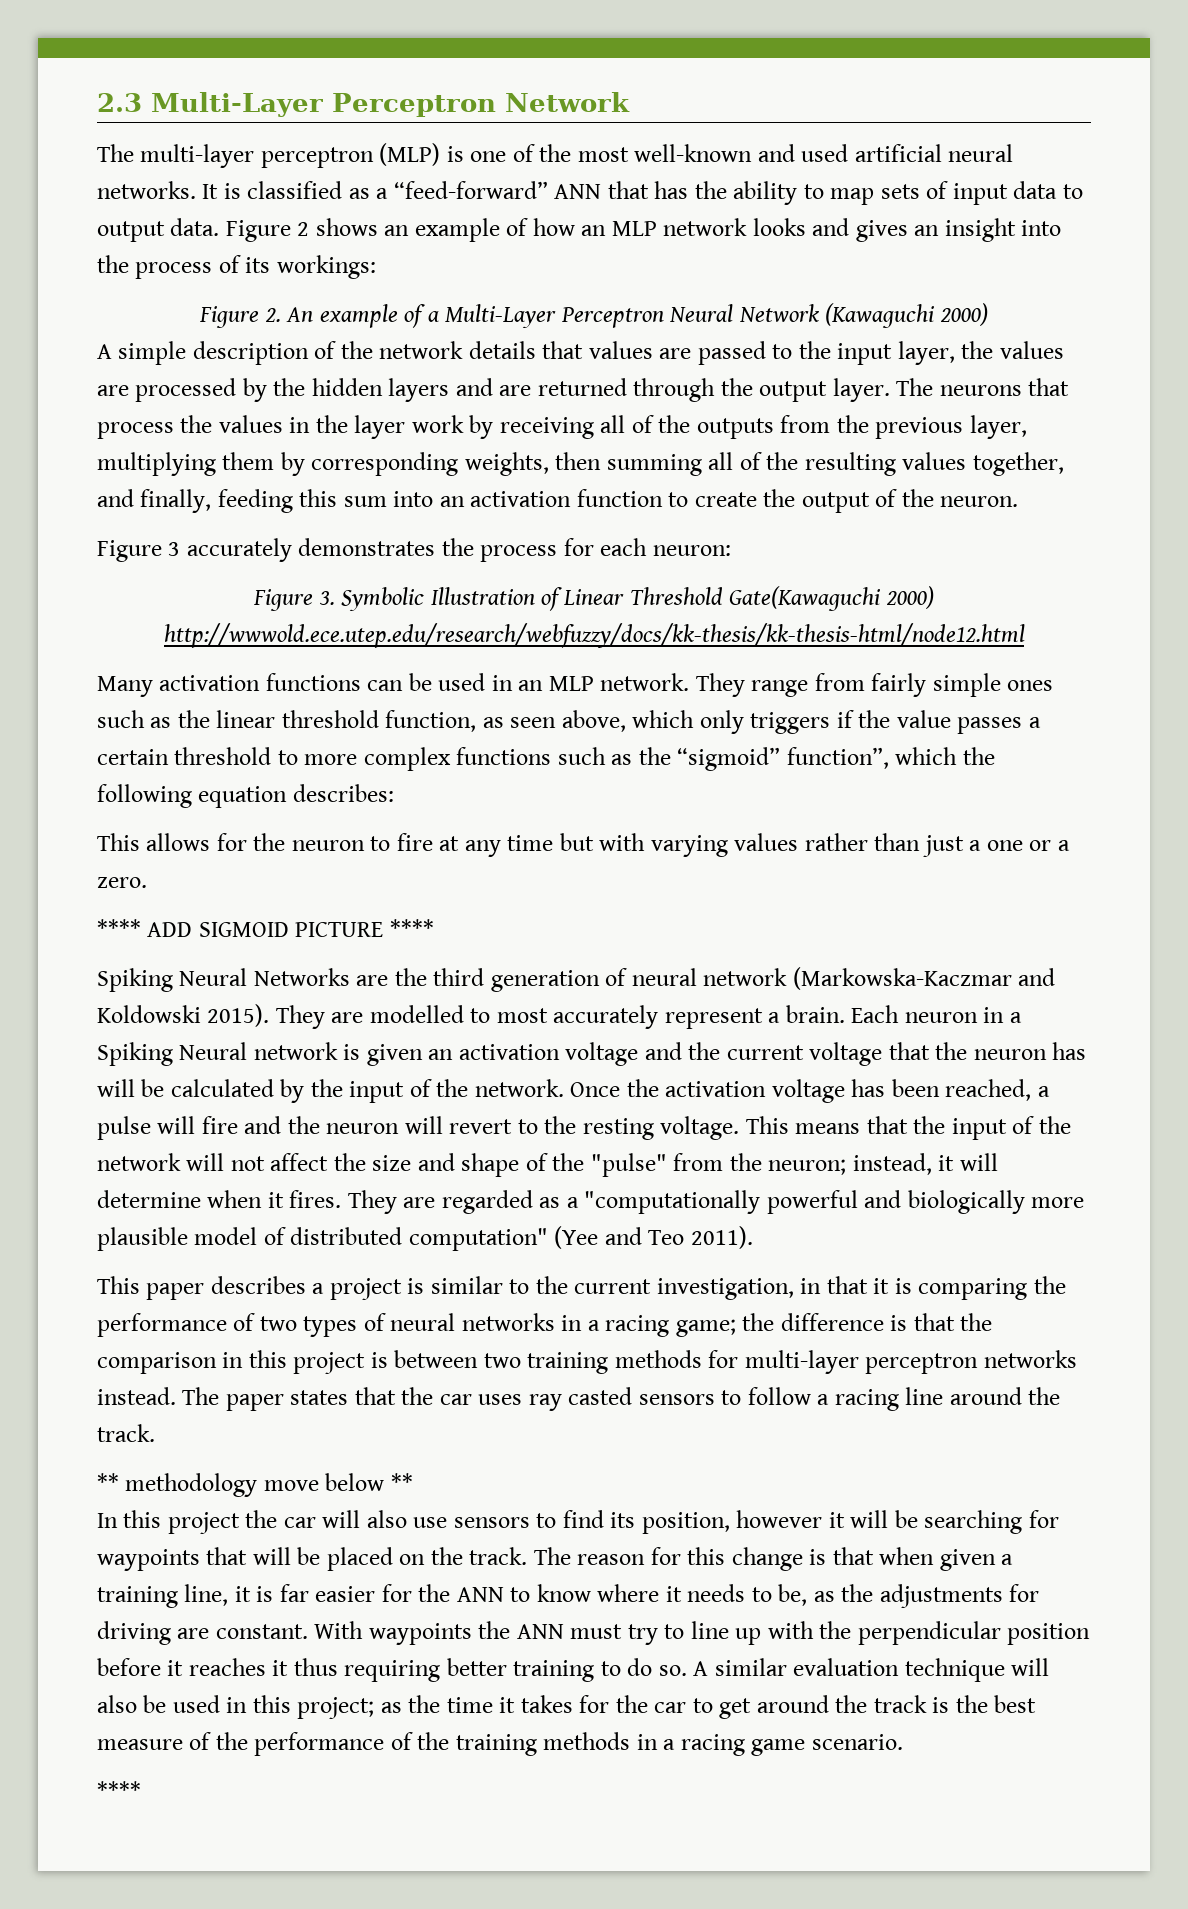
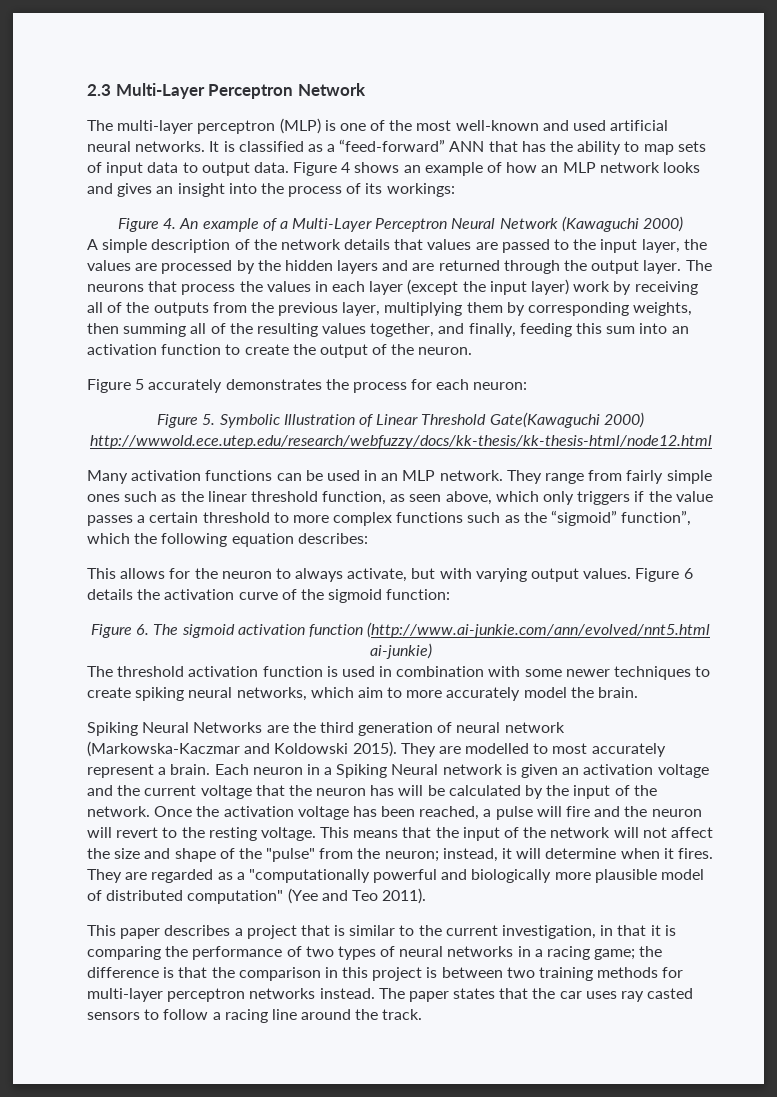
- Figure 2 shows an example of how an MLP network looks and gives an insight into the process of its workings:
+ Figure 4 shows an example of how an MLP network looks and gives an insight into the process of its workings:
- Figure 2. An example of a Multi-Layer Perceptron Neural Network (Kawaguchi 2000)
+ Figure 4. An example of a Multi-Layer Perceptron Neural Network (Kawaguchi 2000)
- The neurons that process the values in the layer work by receiving all of the outputs from the previous layer, multiplying them by corresponding weights, then summing all of the resulting values together, and finally, feeding this sum into an activation function to create the output of the neuron.
+ The neurons that process the values in each layer (except the input layer) work by receiving all of the outputs from the previous layer, multiplying them by corresponding weights, then summing all of the resulting values together, and finally, feeding this sum into an activation function to create the output of the neuron.
- Figure 3 accurately demonstrates the process for each neuron:
+ Figure 5 accurately demonstrates the process for each neuron:
- Figure 3. Symbolic Illustration of Linear Threshold Gate(Kawaguchi 2000) http://wwwold.ece.utep.edu/research/webfuzzy/docs/kk-thesis/kk-thesis-html/node12.html
+ Figure 5. Symbolic Illustration of Linear Threshold Gate(Kawaguchi 2000) http://wwwold.ece.utep.edu/research/webfuzzy/docs/kk-thesis/kk-thesis-html/node12.html
- This allows for the neuron to fire at any time but with varying values rather than just a one or a zero.
- **** ADD SIGMOID PICTURE ****
+ This allows for the neuron to always activate, but with varying output values. Figure 6 details the activation curve of the sigmoid function:
+ Figure 6. The sigmoid activation function (http://www.ai-junkie.com/ann/evolved/nnt5.html ai-junkie)
+ The threshold activation function is used in combination with some newer techniques to create spiking neural networks, which aim to more accurately model the brain.
- This paper describes a project is similar to the current investigation, in that it is comparing the performance of two types of neural networks in a racing game; the difference is that the comparison in this project is between two training methods for multi-layer perceptron networks instead.
+ This paper describes a project that is similar to the current investigation, in that it is comparing the performance of two types of neural networks in a racing game; the difference is that the comparison in this project is between two training methods for multi-layer perceptron networks instead.
- ** methodology move below **
- In this project the car will also use sensors to find its position, however it will be searching for waypoints that will be placed on the track. The reason for this change is that when given a training line, it is far easier for the ANN to know where it needs to be, as the adjustments for driving are constant. With waypoints the ANN must try to line up with the perpendicular position before it reaches it thus requiring better training to do so. A similar evaluation technique will also be used in this project; as the time it takes for the car to get around the track is the best measure of the performance of the training methods in a racing game scenario.
- ****

